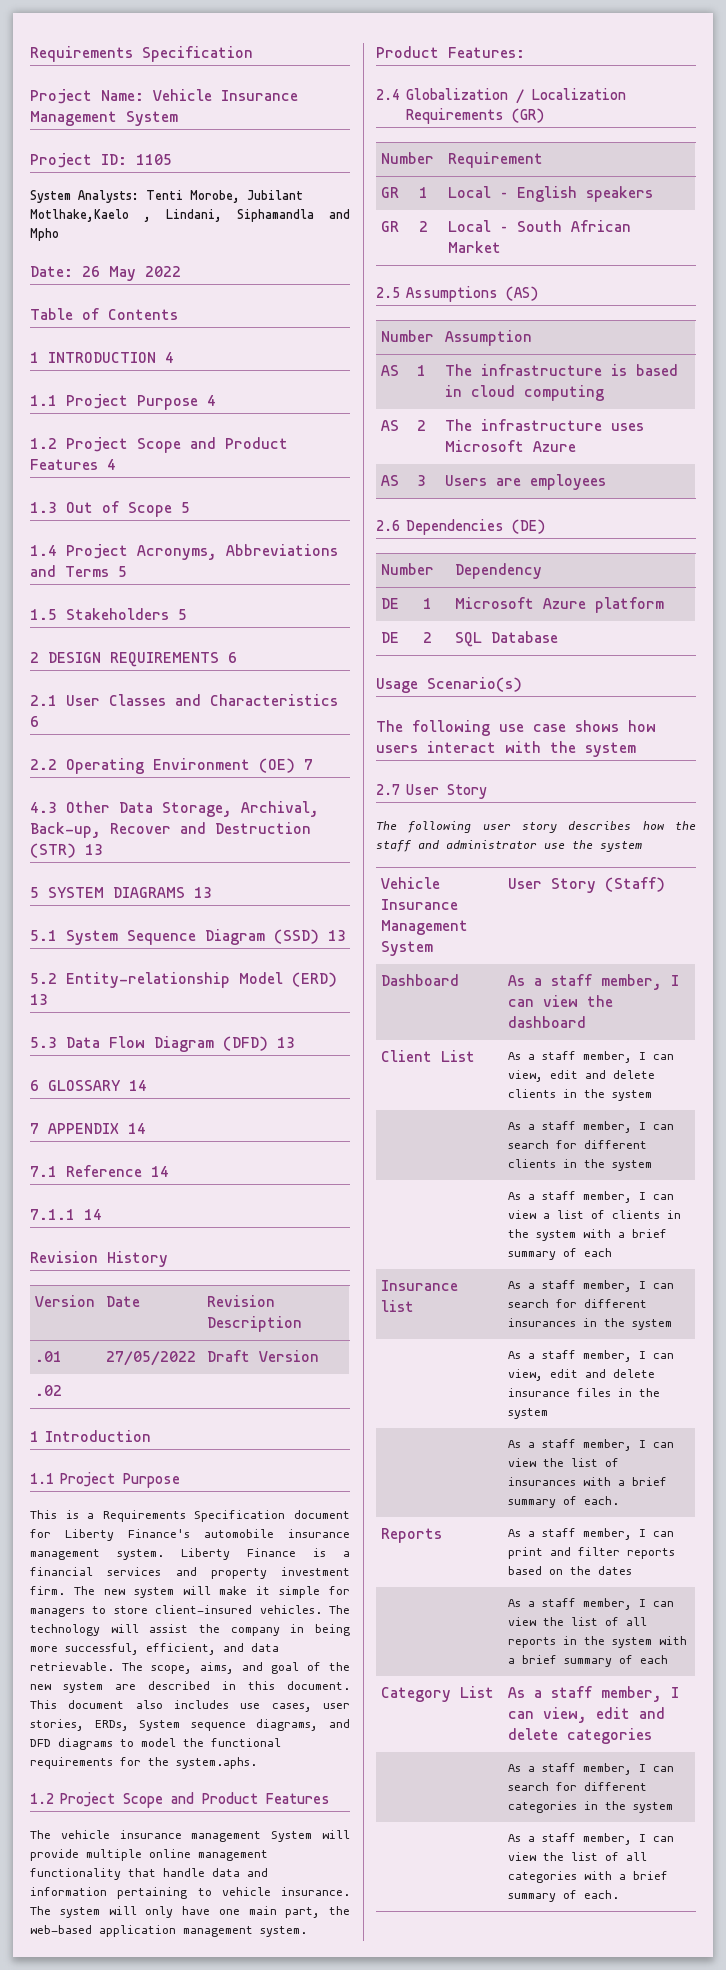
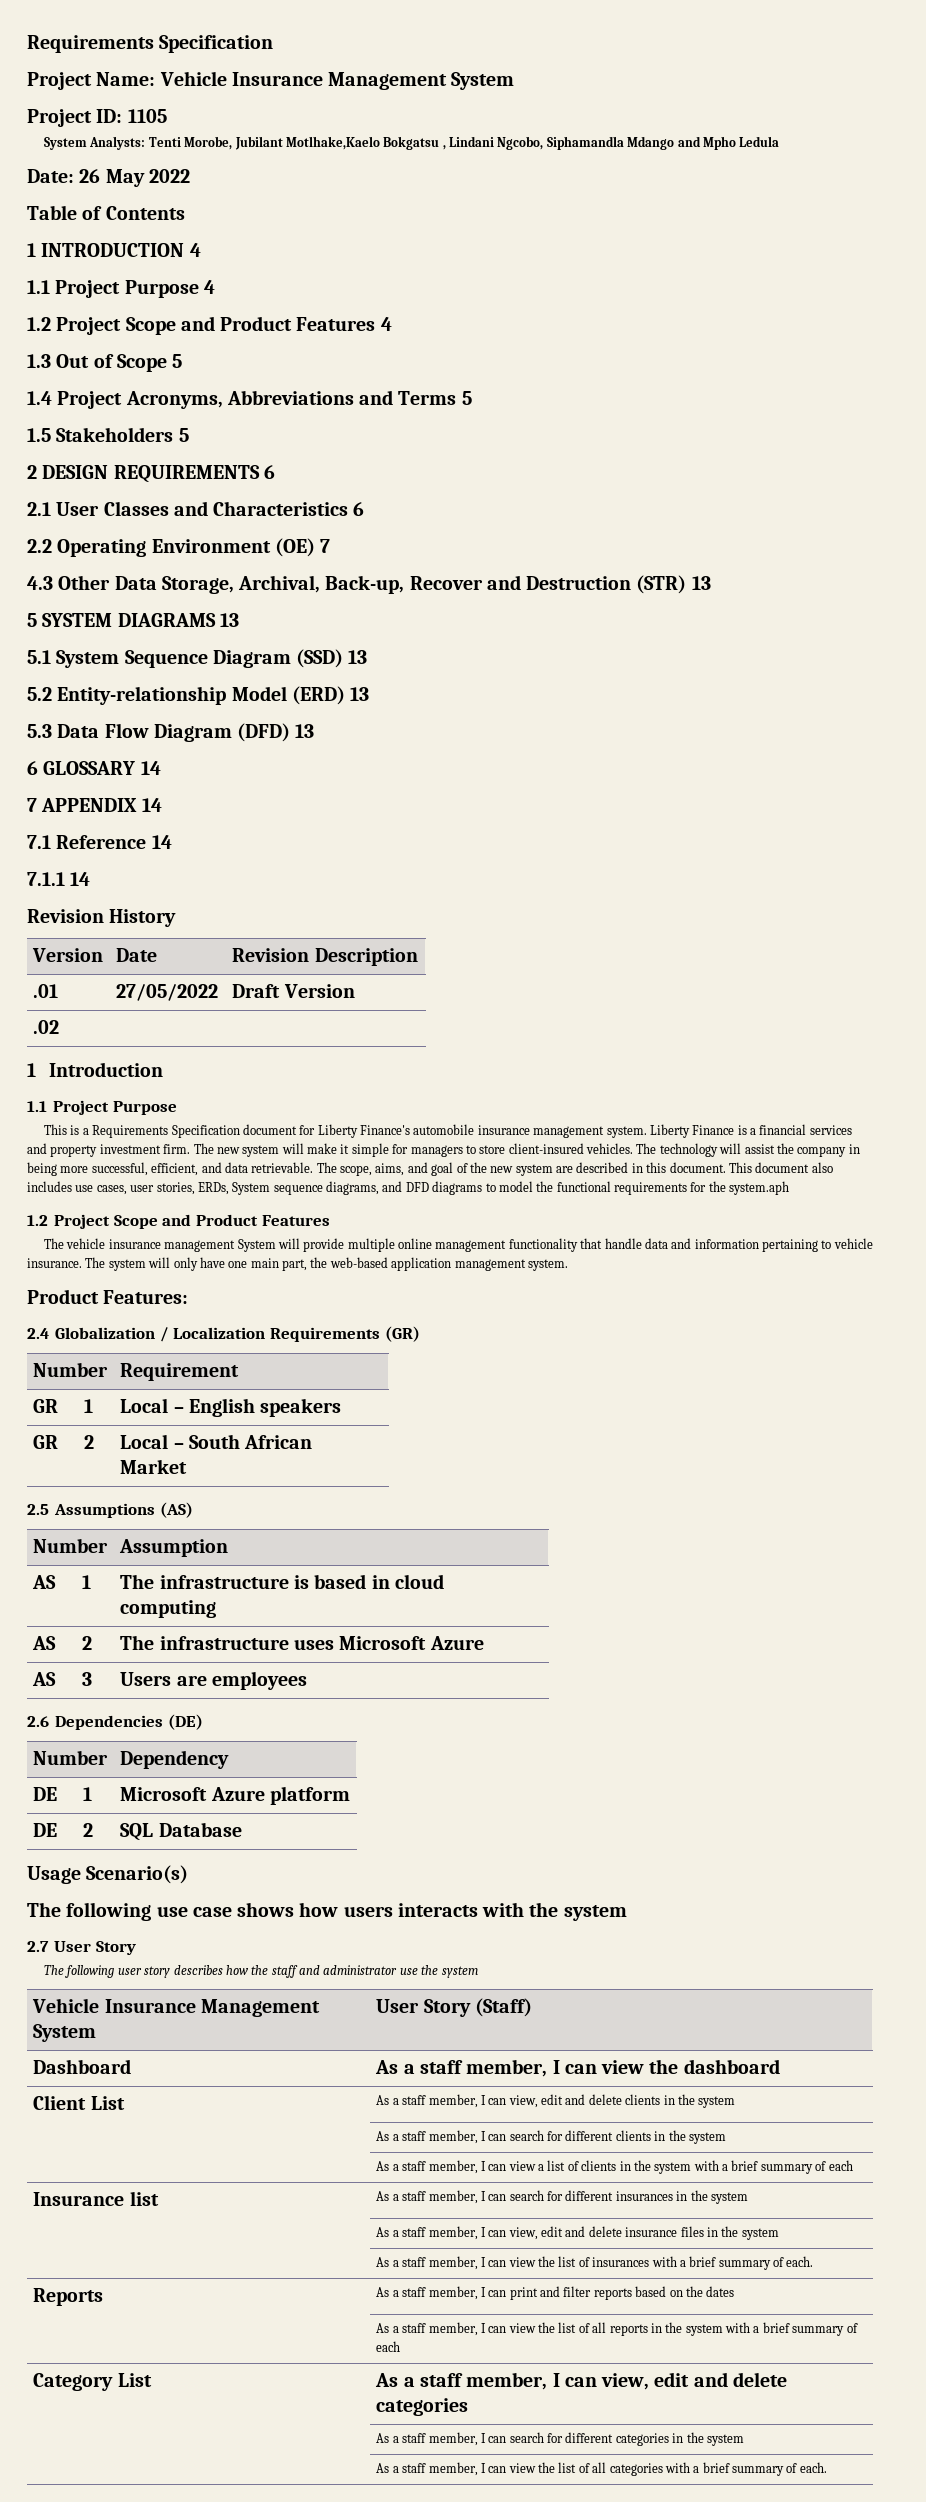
- System Analysts: Tenti Morobe, Jubilant Motlhake,Kaelo , Lindani, Siphamandla and Mpho
+ System Analysts: Tenti Morobe, Jubilant Motlhake,Kaelo Bokgatsu , Lindani Ngcobo, Siphamandla Mdango and Mpho Ledula
- This document also includes use cases, user stories, ERDs, System sequence diagrams, and DFD diagrams to model the functional requirements for the system.aphs.
+ This document also includes use cases, user stories, ERDs, System sequence diagrams, and DFD diagrams to model the functional requirements for the system.aph
- The following use case shows how users interact with the system
+ The following use case shows how users interacts with the system

